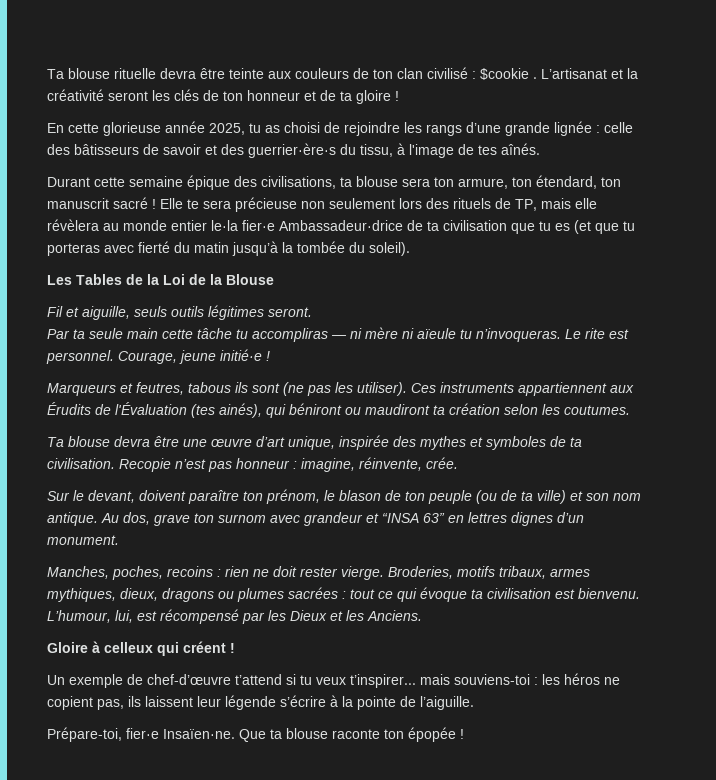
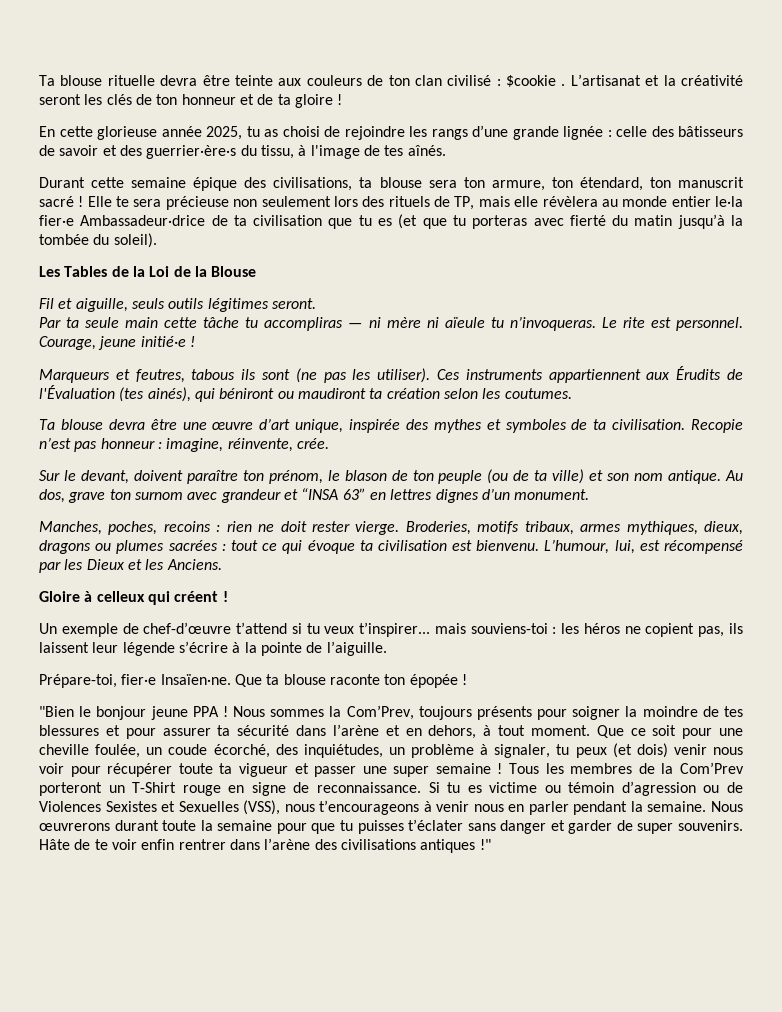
+ "Bien le bonjour jeune PPA ! Nous sommes la Com’Prev, toujours présents pour soigner la moindre de tes blessures et pour assurer ta sécurité dans l’arène et en dehors, à tout moment. Que ce soit pour une cheville foulée, un coude écorché, des inquiétudes, un problème à signaler, tu peux (et dois) venir nous voir pour récupérer toute ta vigueur et passer une super semaine ! Tous les membres de la Com’Prev porteront un T-Shirt rouge en signe de reconnaissance. Si tu es victime ou témoin d’agression ou de Violences Sexistes et Sexuelles (VSS), nous t’encourageons à venir nous en parler pendant la semaine. Nous œuvrerons durant toute la semaine pour que tu puisses t’éclater sans danger et garder de super souvenirs. Hâte de te voir enfin rentrer dans l’arène des civilisations antiques !"

